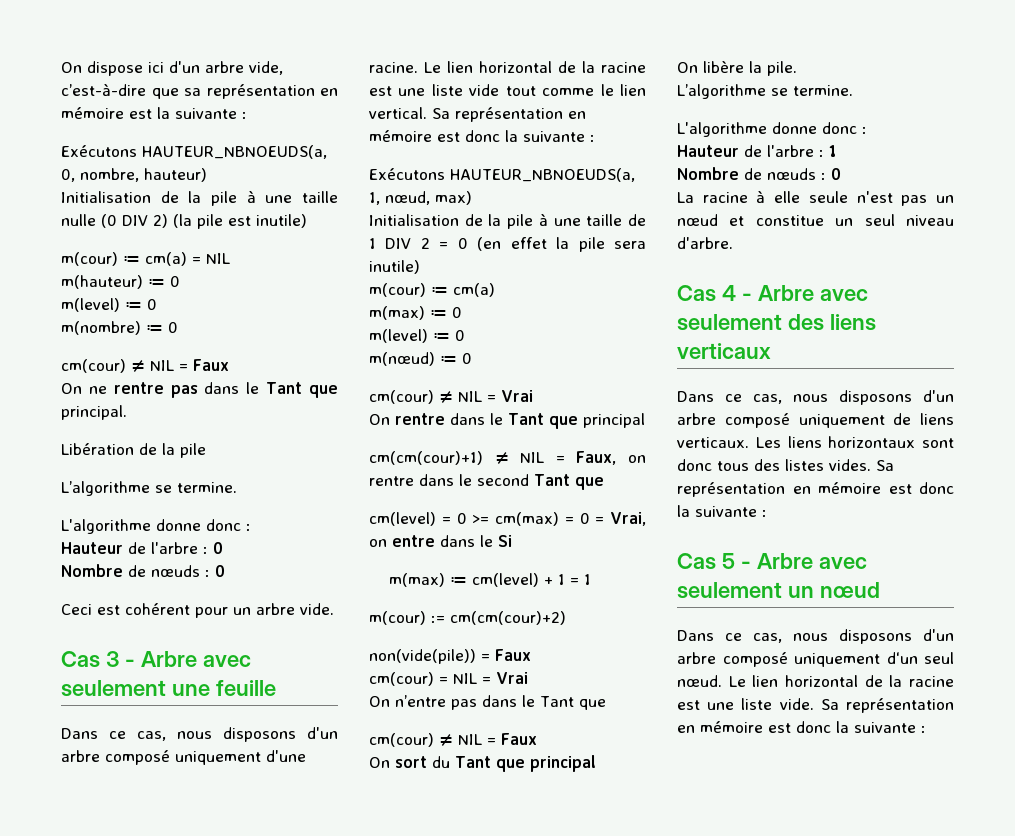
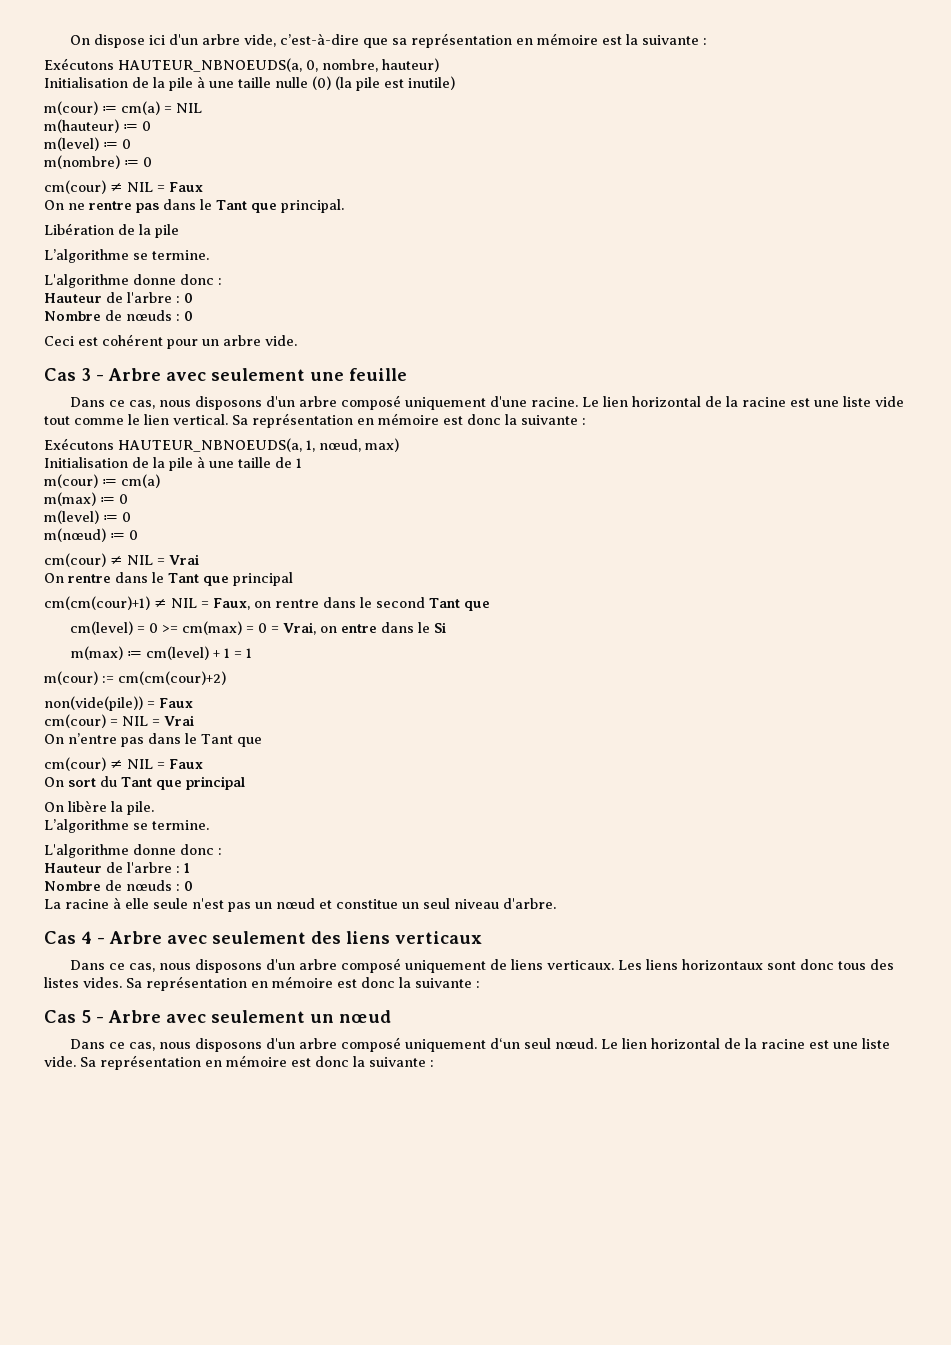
- Initialisation de la pile à une taille nulle (0 DIV 2) (la pile est inutile)
+ Initialisation de la pile à une taille nulle (0) (la pile est inutile)
- Initialisation de la pile à une taille de 1 DIV 2 = 0 (en effet la pile sera inutile)
+ Initialisation de la pile à une taille de 1

